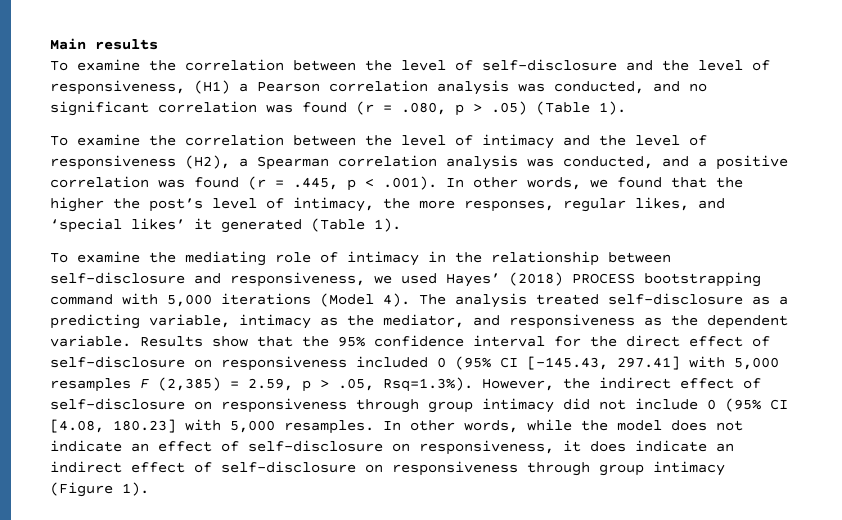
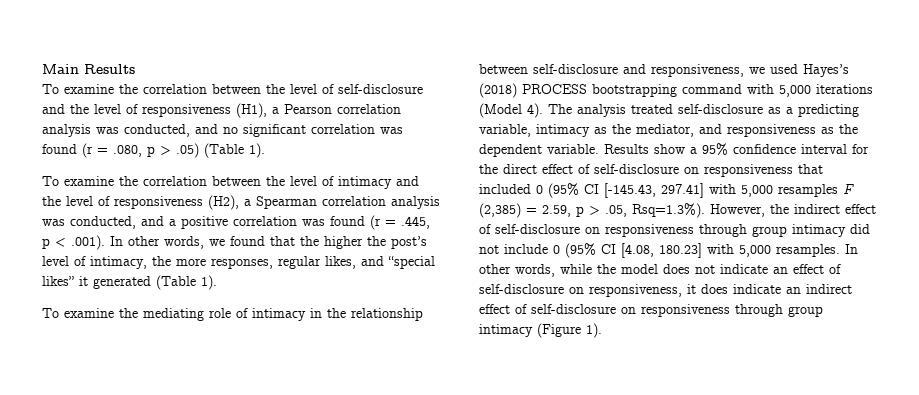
- Main results
+ Main Results
- To examine the correlation between the level of self-disclosure and the level of responsiveness, (H1) a Pearson correlation analysis was conducted, and no significant correlation was found (r = .080, p > .05) (Table 1).
+ To examine the correlation between the level of self-disclosure and the level of responsiveness (H1), a Pearson correlation analysis was conducted, and no significant correlation was found (r = .080, p > .05) (Table 1).
- To examine the correlation between the level of intimacy and the level of responsiveness (H2), a Spearman correlation analysis was conducted, and a positive correlation was found (r = .445, p < .001). In other words, we found that the higher the post’s level of intimacy, the more responses, regular likes, and ‘special likes’ it generated (Table 1).
+ To examine the correlation between the level of intimacy and the level of responsiveness (H2), a Spearman correlation analysis was conducted, and a positive correlation was found (r = .445, p < .001). In other words, we found that the higher the post’s level of intimacy, the more responses, regular likes, and “special likes” it generated (Table 1).
- To examine the mediating role of intimacy in the relationship between self-disclosure and responsiveness, we used Hayes’ (2018) PROCESS bootstrapping command with 5,000 iterations (Model 4).
+ To examine the mediating role of intimacy in the relationship between self-disclosure and responsiveness, we used Hayes’s (2018) PROCESS bootstrapping command with 5,000 iterations (Model 4).
- Results show that the 95% confidence interval for the direct effect of self-disclosure on responsiveness included 0 (95% CI [-145.43, 297.41] with 5,000 resamples F (2,385) = 2.59, p > .05, Rsq=1.3%). However, the indirect effect of self-disclosure on responsiveness through group intimacy did not include 0 (95% CI [4.08, 180.23] with 5,000 resamples.
+ Results show a 95% confidence interval for the direct effect of self-disclosure on responsiveness that included 0 (95% CI [-145.43, 297.41] with 5,000 resamples F (2,385) = 2.59, p > .05, Rsq=1.3%). However, the indirect effect of self-disclosure on responsiveness through group intimacy did not include 0 (95% CI [4.08, 180.23] with 5,000 resamples.

